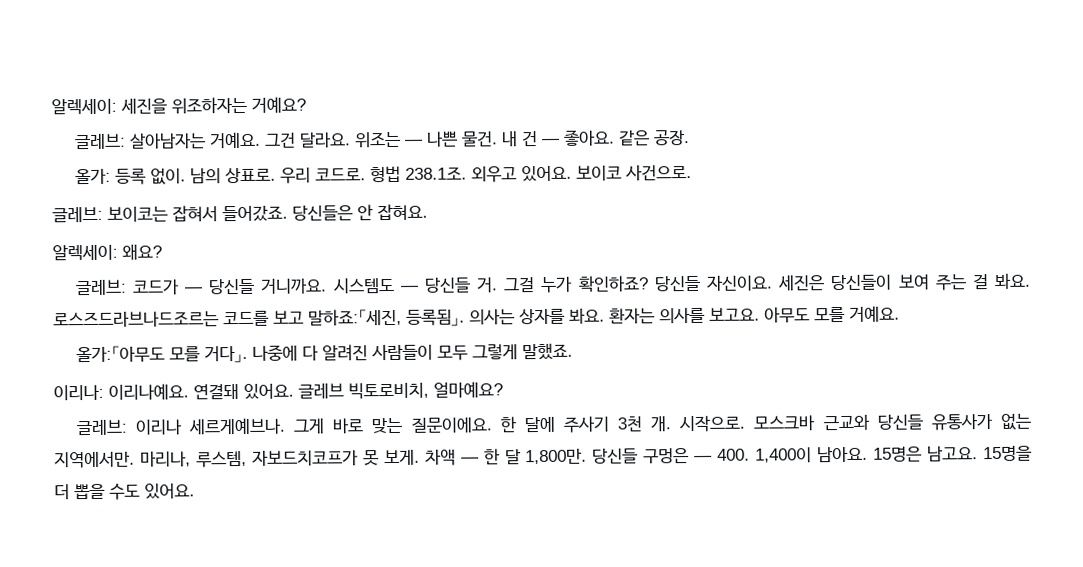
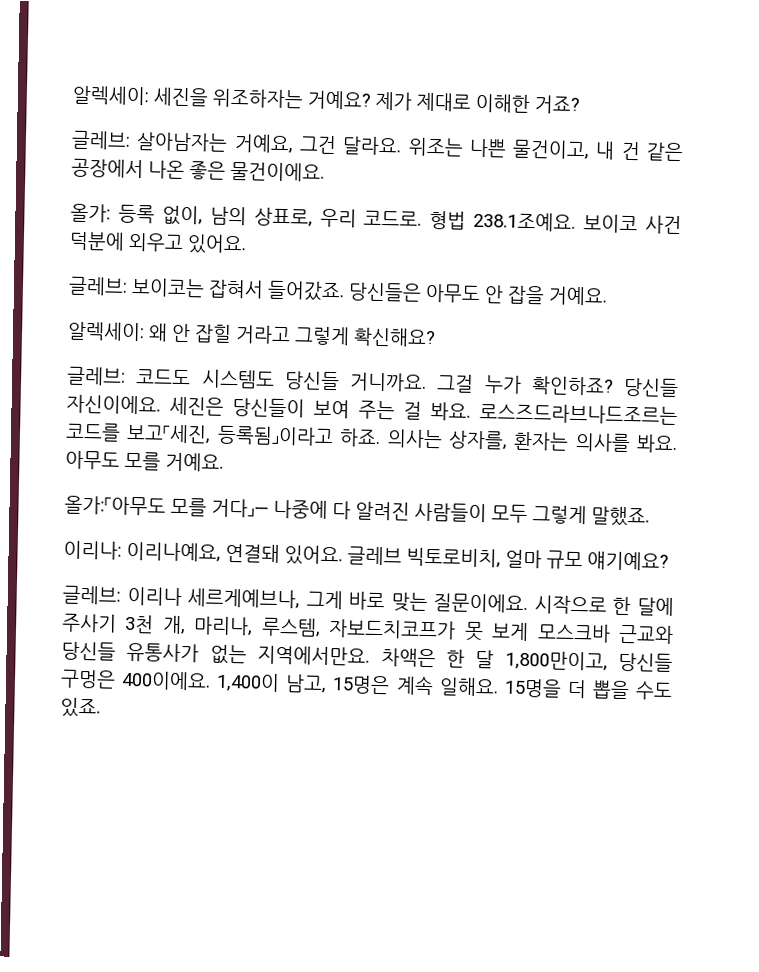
+ 제가 제대로 이해한 거죠?
- 글레브: 살아남자는 거예요. 그건 달라요.
+ 글레브: 살아남자는 거예요, 그건 달라요.
- 위조는 — 나쁜 물건. 내 건 — 좋아요. 같은 공장.
- 올가: 등록 없이. 남의 상표로. 우리 코드로. 형법 238.1조. 외우고 있어요. 보이코 사건으로.
+ 위조는 나쁜 물건이고, 내 건 같은 공장에서 나온 좋은 물건이에요.
+ 올가: 등록 없이, 남의 상표로, 우리 코드로. 형법 238.1조예요. 보이코 사건 덕분에 외우고 있어요.
- 당신들은 안 잡혀요.
- 알렉세이: 왜요?
- 글레브: 코드가 — 당신들 거니까요. 시스템도 — 당신들 거.
+ 당신들은 아무도 안 잡을 거예요.
+ 알렉세이: 왜 안 잡힐 거라고 그렇게 확신해요?
+ 글레브: 코드도 시스템도 당신들 거니까요.
- 당신들 자신이요.
+ 당신들 자신이에요.
- 로스즈드라브나드조르는 코드를 보고 말하죠:「세진, 등록됨」. 의사는 상자를 봐요. 환자는 의사를 보고요.
+ 로스즈드라브나드조르는 코드를 보고「세진, 등록됨」이라고 하죠. 의사는 상자를, 환자는 의사를 봐요.
- 올가:「아무도 모를 거다」. 나중에 다 알려진 사람들이 모두 그렇게 말했죠.
+ 올가:「아무도 모를 거다」— 나중에 다 알려진 사람들이 모두 그렇게 말했죠.
- 이리나: 이리나예요. 연결돼 있어요.
+ 이리나: 이리나예요, 연결돼 있어요.
- 글레브 빅토로비치, 얼마예요?
+ 글레브 빅토로비치, 얼마 규모 얘기예요?
- 글레브: 이리나 세르게예브나. 그게 바로 맞는 질문이에요.
+ 글레브: 이리나 세르게예브나, 그게 바로 맞는 질문이에요.
- 한 달에 주사기 3천 개. 시작으로. 모스크바 근교와 당신들 유통사가 없는 지역에서만. 마리나, 루스템, 자보드치코프가 못 보게. 차액 — 한 달 1,800만. 당신들 구멍은 — 400. 1,400이 남아요. 15명은 남고요.
+ 시작으로 한 달에 주사기 3천 개, 마리나, 루스템, 자보드치코프가 못 보게 모스크바 근교와 당신들 유통사가 없는 지역에서만요. 차액은 한 달 1,800만이고, 당신들 구멍은 400이에요. 1,400이 남고, 15명은 계속 일해요.
- 15명을 더 뽑을 수도 있어요.
+ 15명을 더 뽑을 수도 있죠.

